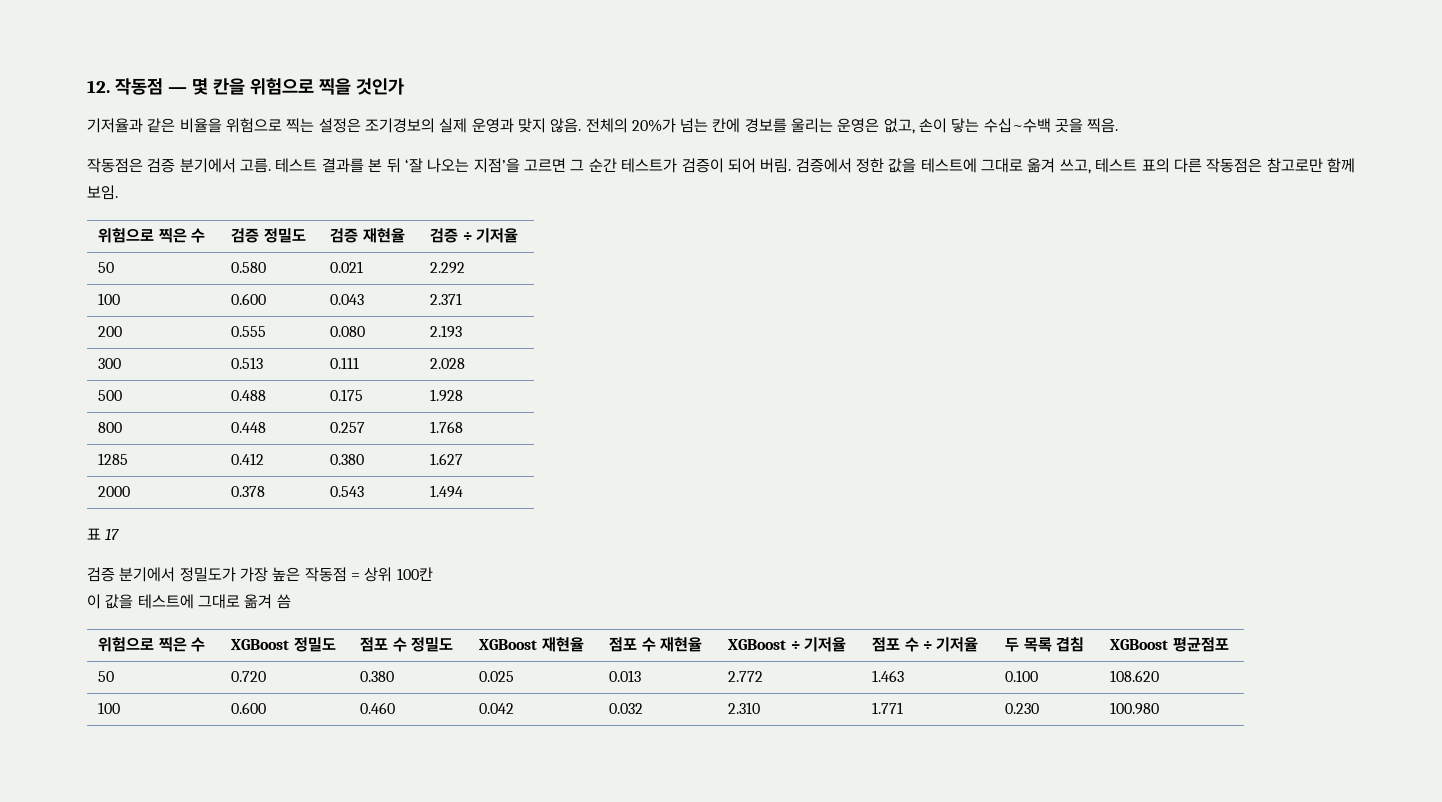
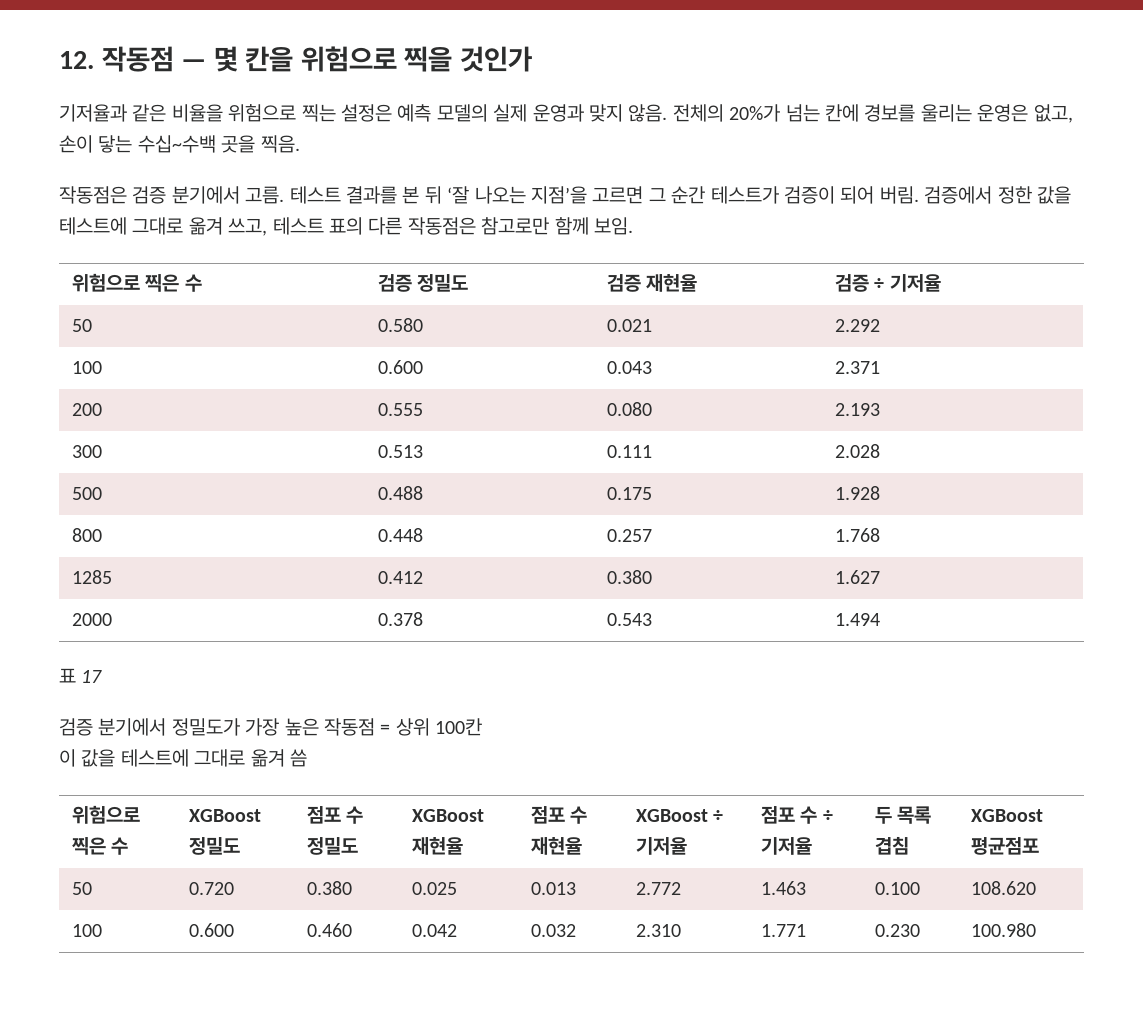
- 기저율과 같은 비율을 위험으로 찍는 설정은 조기경보의 실제 운영과 맞지 않음.
+ 기저율과 같은 비율을 위험으로 찍는 설정은 예측 모델의 실제 운영과 맞지 않음.

